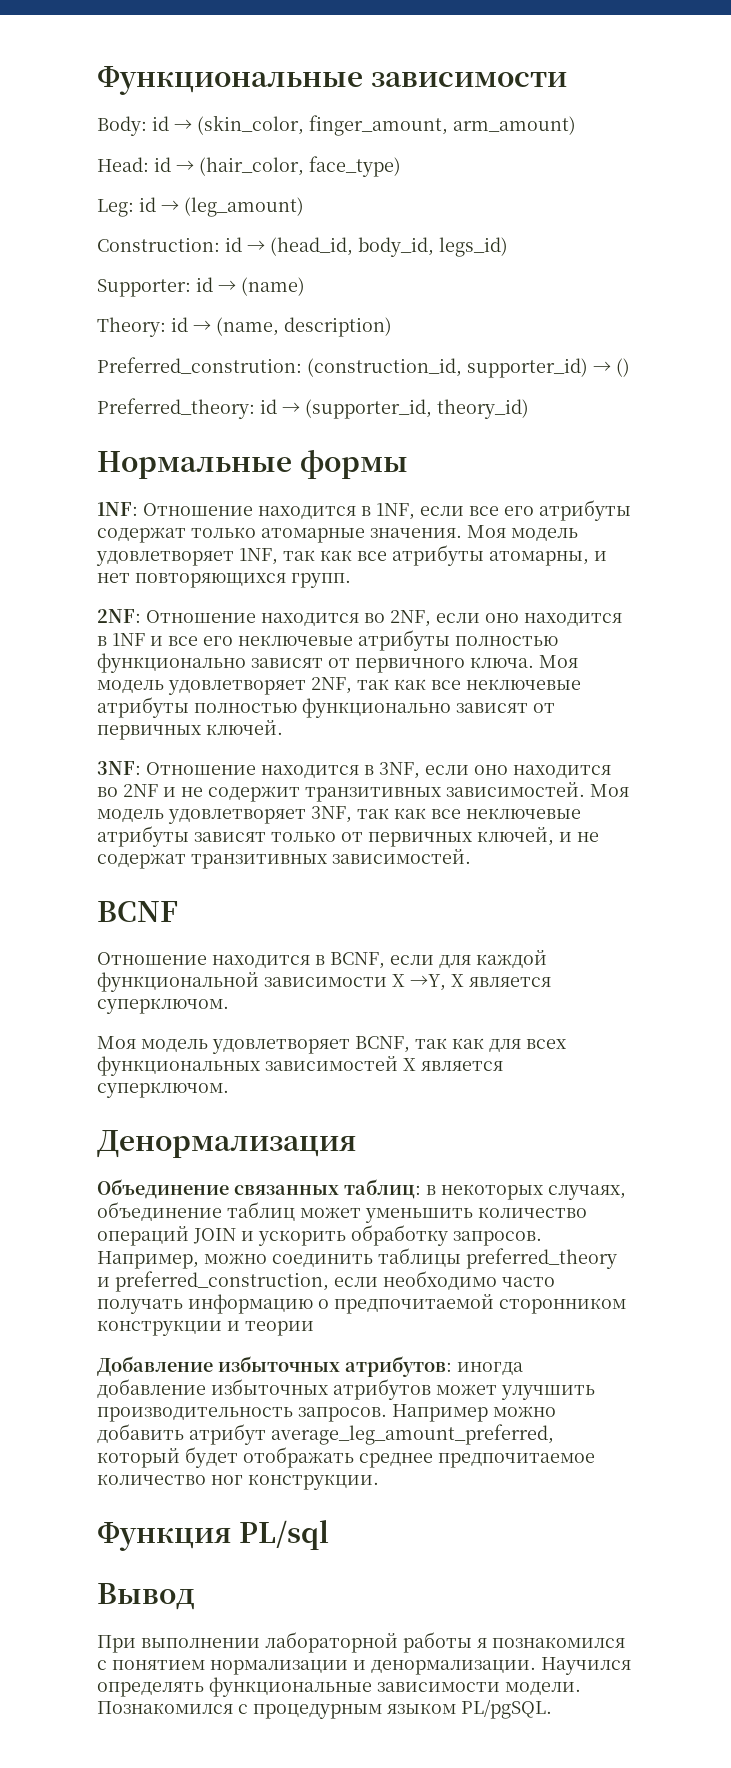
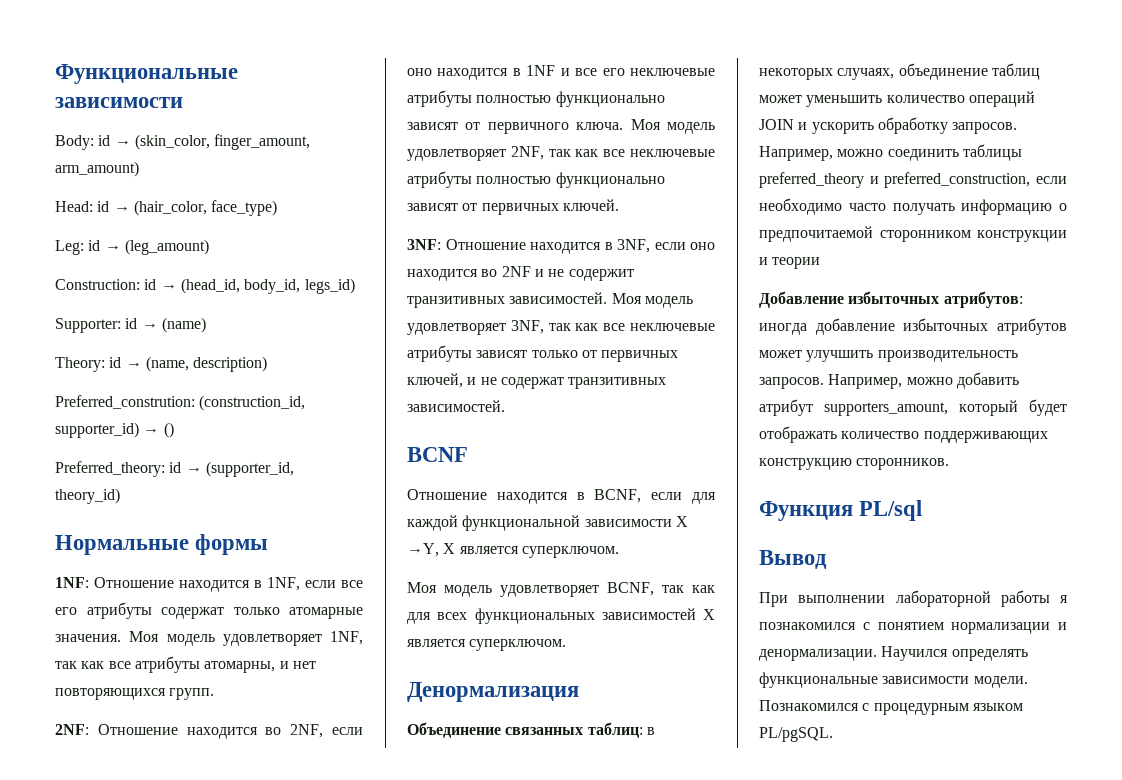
- Например можно добавить атрибут average_leg_amount_preferred, который будет отображать среднее предпочитаемое количество ног конструкции.
+ Например, можно добавить атрибут supporters_amount, который будет отображать количество поддерживающих конструкцию сторонников.

